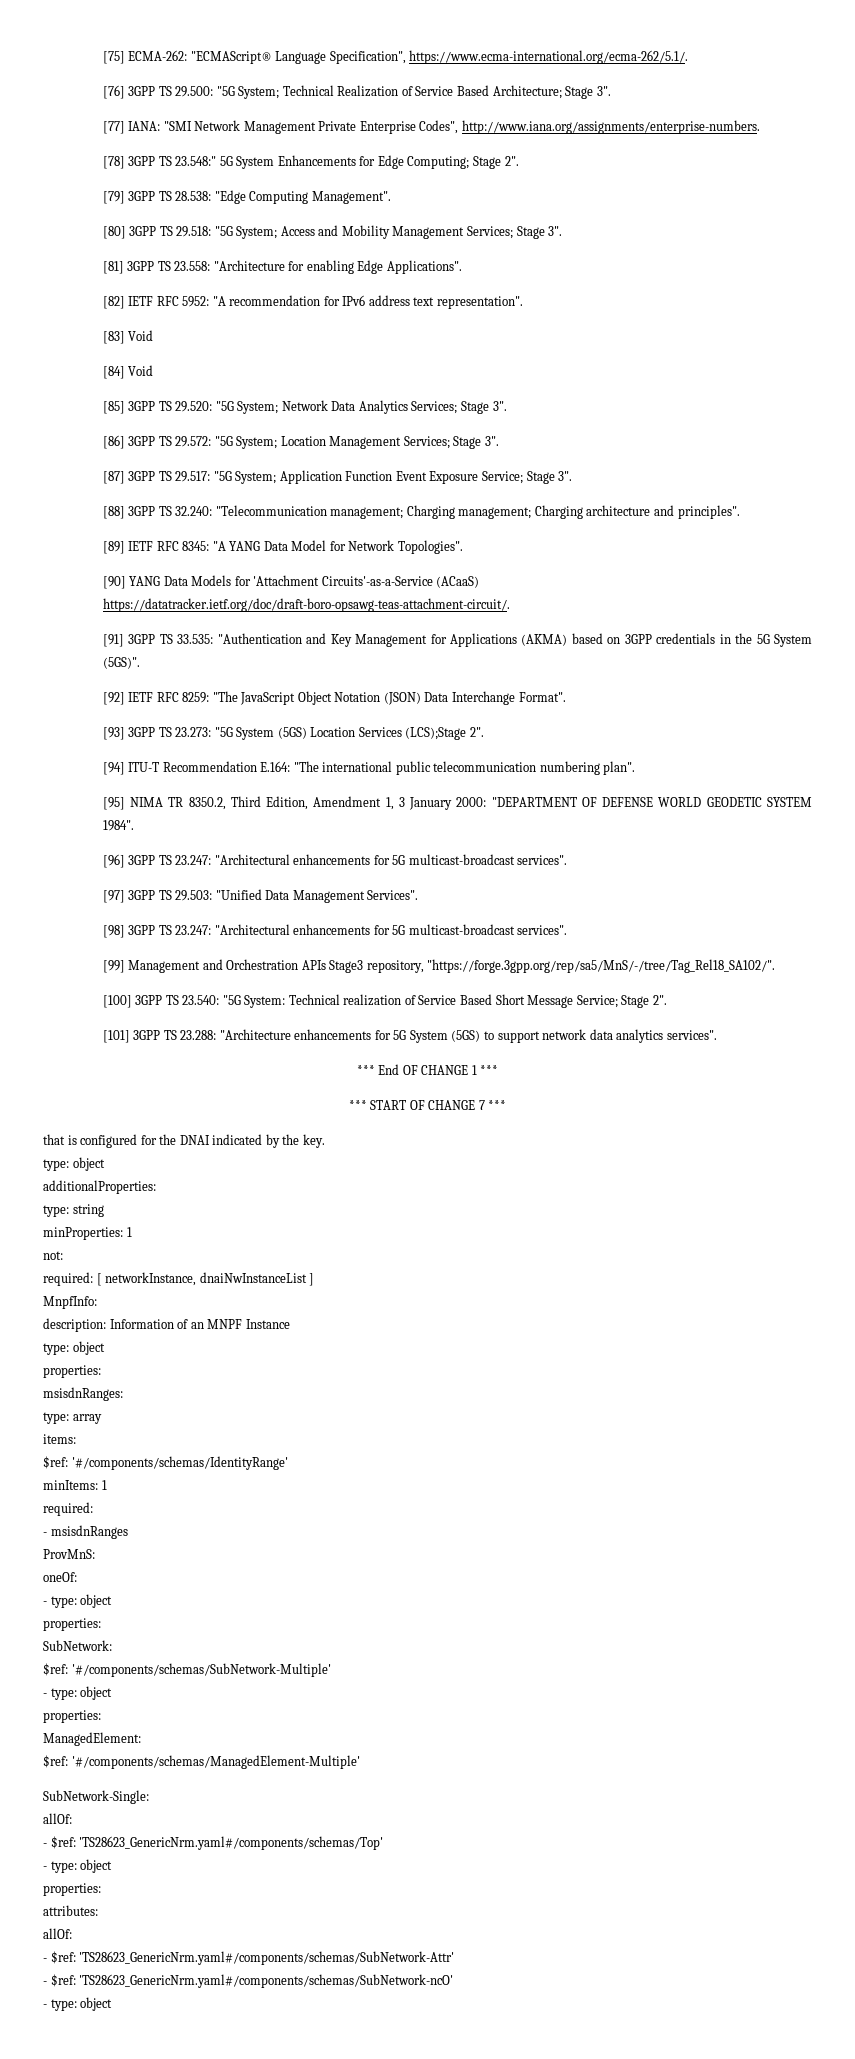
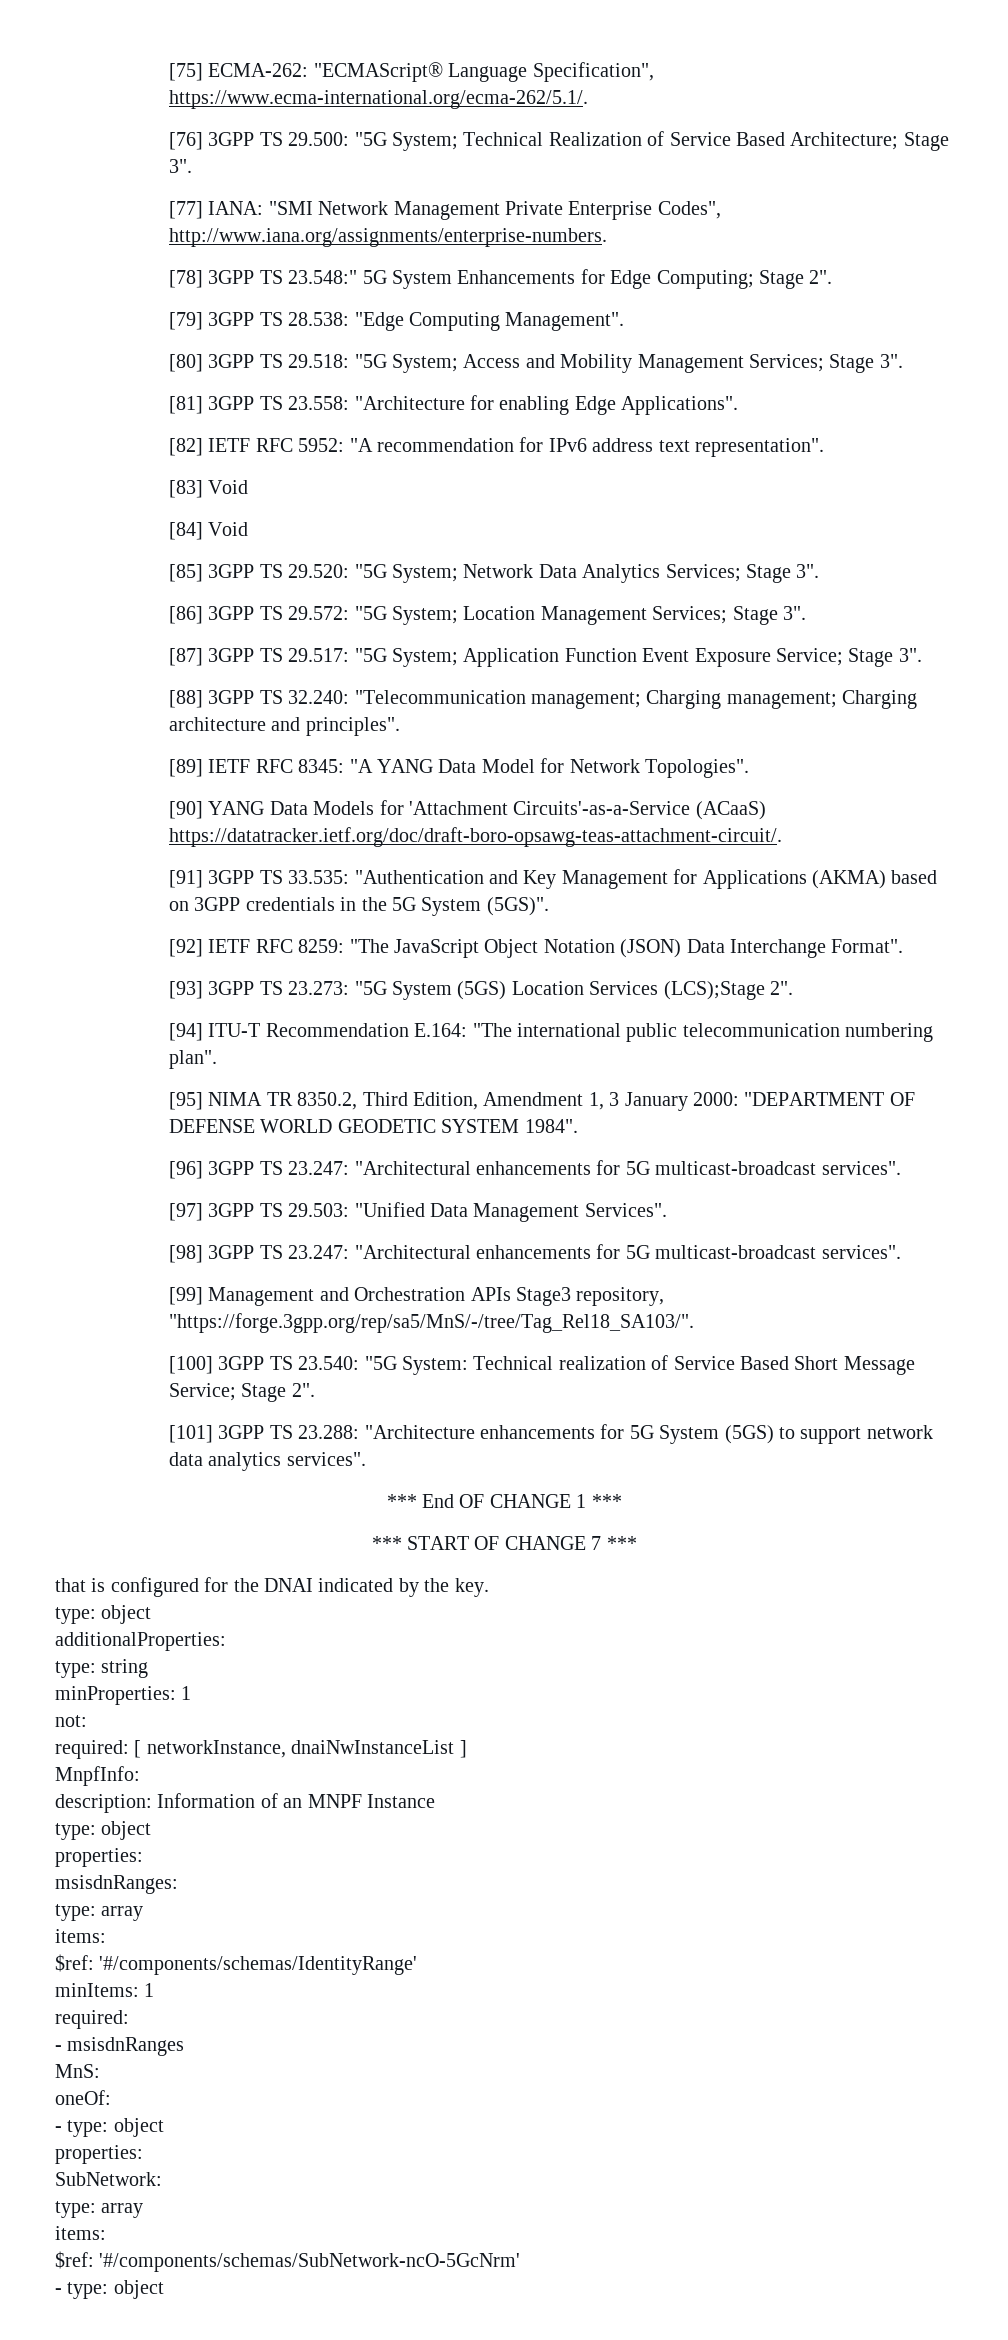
- [99] Management and Orchestration APIs Stage3 repository, "https://forge.3gpp.org/rep/sa5/MnS/-/tree/Tag_Rel18_SA102/".
+ [99] Management and Orchestration APIs Stage3 repository, "https://forge.3gpp.org/rep/sa5/MnS/-/tree/Tag_Rel18_SA103/".
- ProvMnS:
+ MnS:
  SubNetwork:
- $ref: '#/components/schemas/SubNetwork-Multiple'
- - type: object
- properties:
- ManagedElement:
- $ref: '#/components/schemas/ManagedElement-Multiple'
- SubNetwork-Single:
- allOf:
- - $ref: 'TS28623_GenericNrm.yaml#/components/schemas/Top'
- - type: object
- properties:
- attributes:
- allOf:
- - $ref: 'TS28623_GenericNrm.yaml#/components/schemas/SubNetwork-Attr'
- - $ref: 'TS28623_GenericNrm.yaml#/components/schemas/SubNetwork-ncO'
+ type: array
+ items:
+ $ref: '#/components/schemas/SubNetwork-ncO-5GcNrm'

